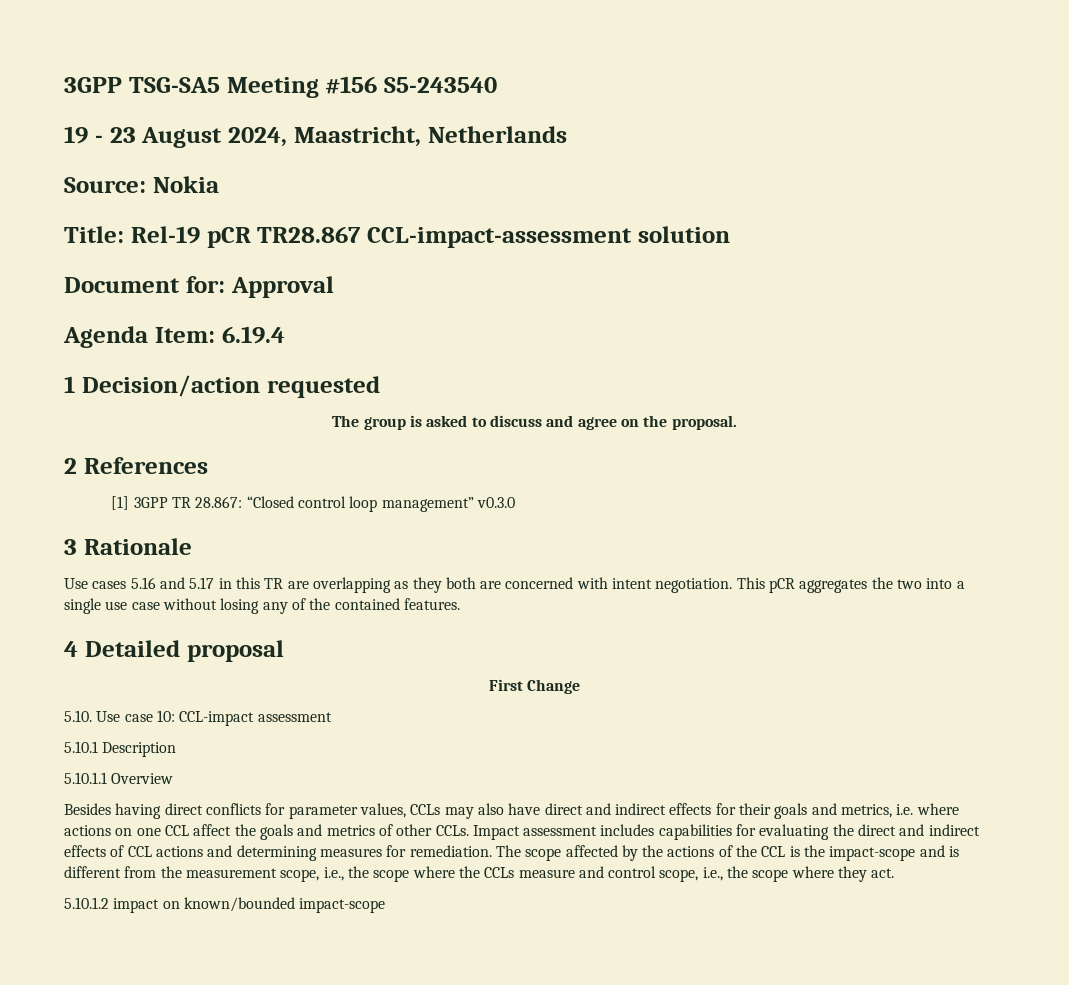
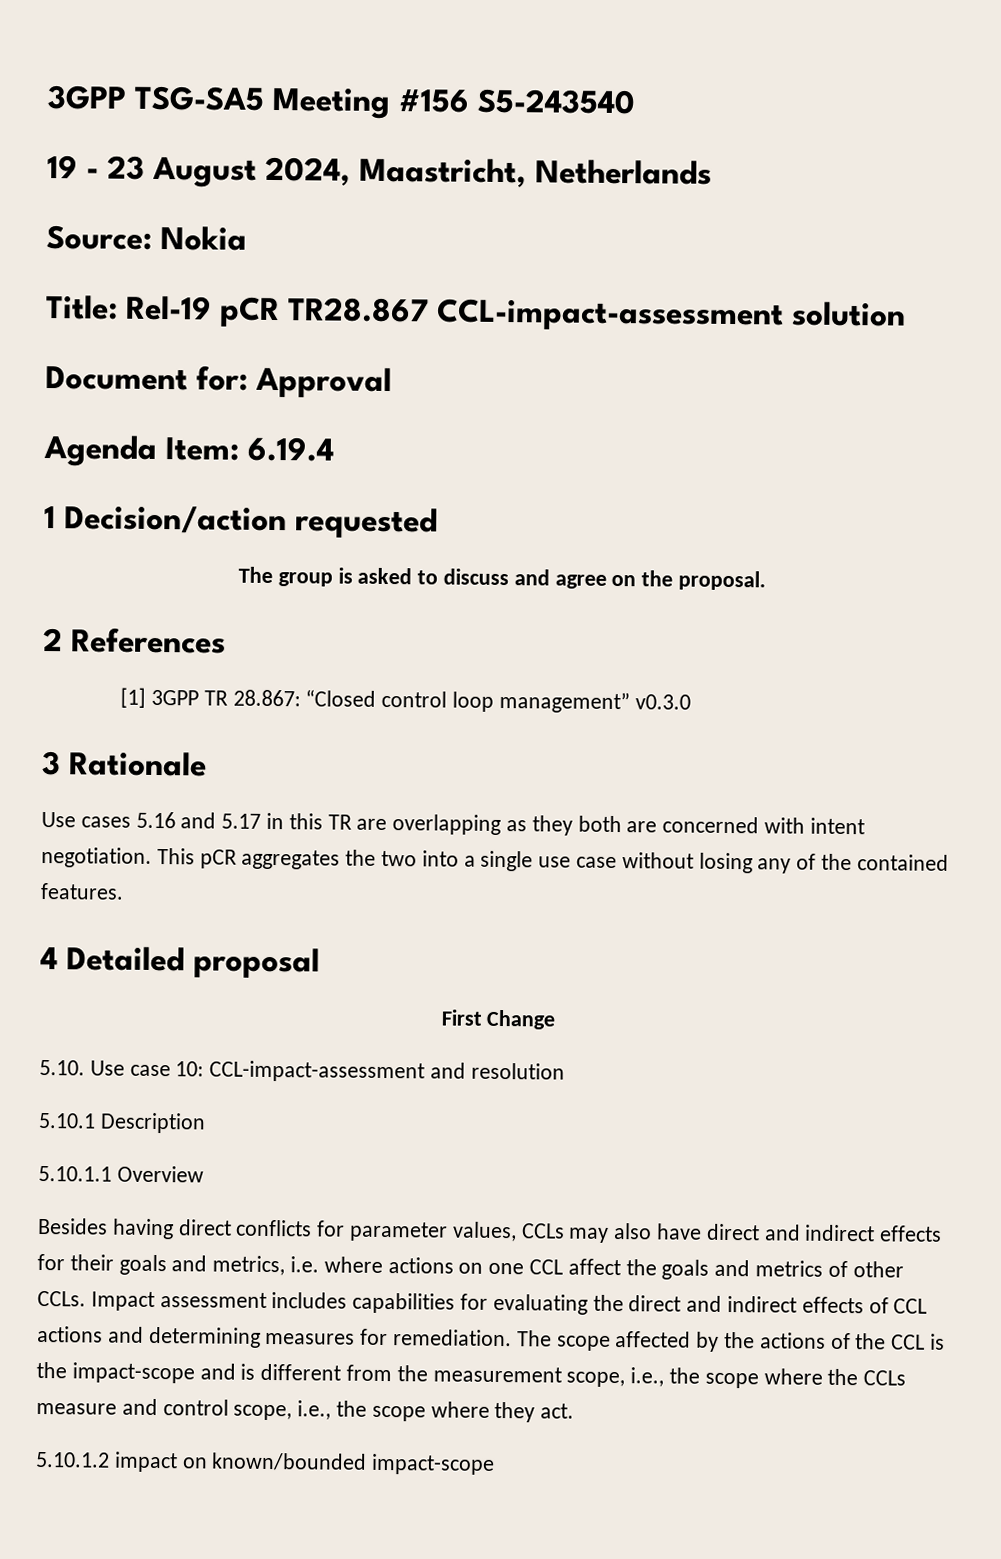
- 5.10. Use case 10: CCL-impact assessment
+ 5.10. Use case 10: CCL-impact-assessment and resolution

